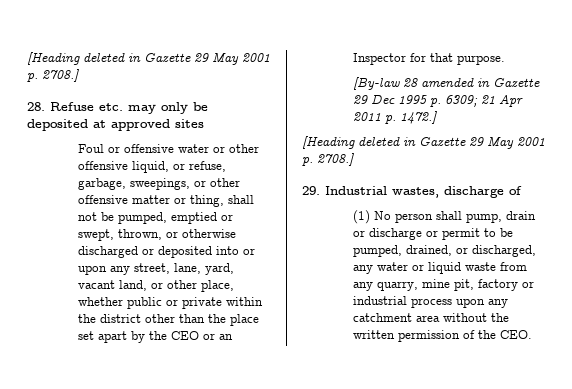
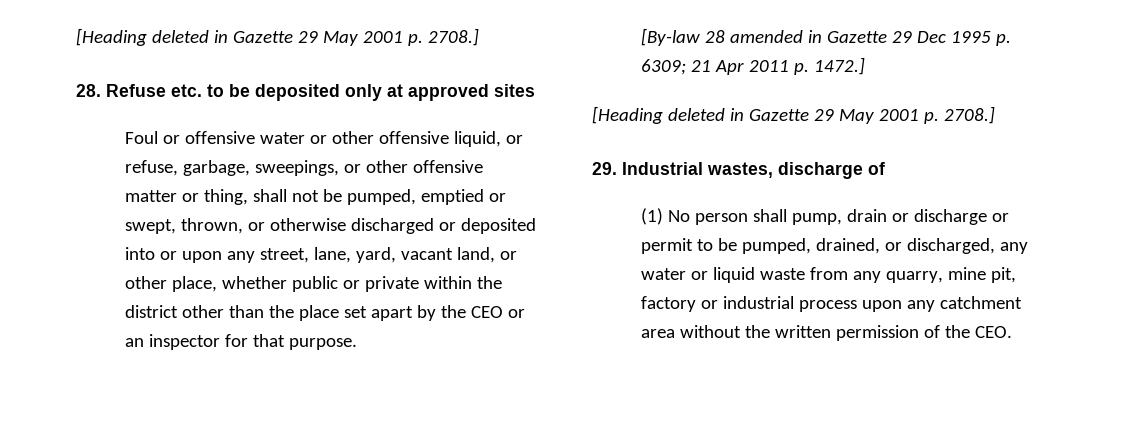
- 28. Refuse etc. may only be deposited at approved sites
+ 28. Refuse etc. to be deposited only at approved sites
- Foul or offensive water or other offensive liquid, or refuse, garbage, sweepings, or other offensive matter or thing, shall not be pumped, emptied or swept, thrown, or otherwise discharged or deposited into or upon any street, lane, yard, vacant land, or other place, whether public or private within the district other than the place set apart by the CEO or an Inspector for that purpose.
+ Foul or offensive water or other offensive liquid, or refuse, garbage, sweepings, or other offensive matter or thing, shall not be pumped, emptied or swept, thrown, or otherwise discharged or deposited into or upon any street, lane, yard, vacant land, or other place, whether public or private within the district other than the place set apart by the CEO or an inspector for that purpose.

